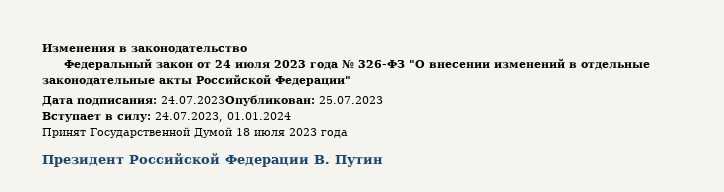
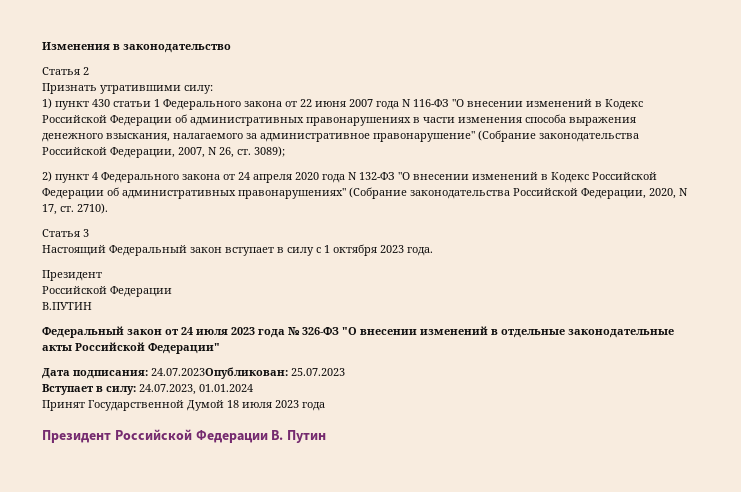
+ Статья 2
+ Признать утратившими силу:
+ 1) пункт 430 статьи 1 Федерального закона от 22 июня 2007 года N 116-ФЗ "О внесении изменений в Кодекс Российской Федерации об административных правонарушениях в части изменения способа выражения денежного взыскания, налагаемого за административное правонарушение" (Собрание законодательства Российской Федерации, 2007, N 26, ст. 3089);
+ 2) пункт 4 Федерального закона от 24 апреля 2020 года N 132-ФЗ "О внесении изменений в Кодекс Российской Федерации об административных правонарушениях" (Собрание законодательства Российской Федерации, 2020, N 17, ст. 2710).
+ Статья 3
+ Настоящий Федеральный закон вступает в силу с 1 октября 2023 года.
+ Президент
+ Российской Федерации
+ В.ПУТИН

